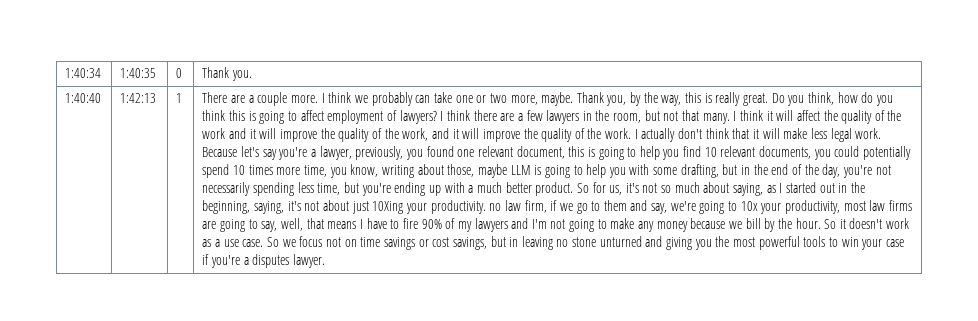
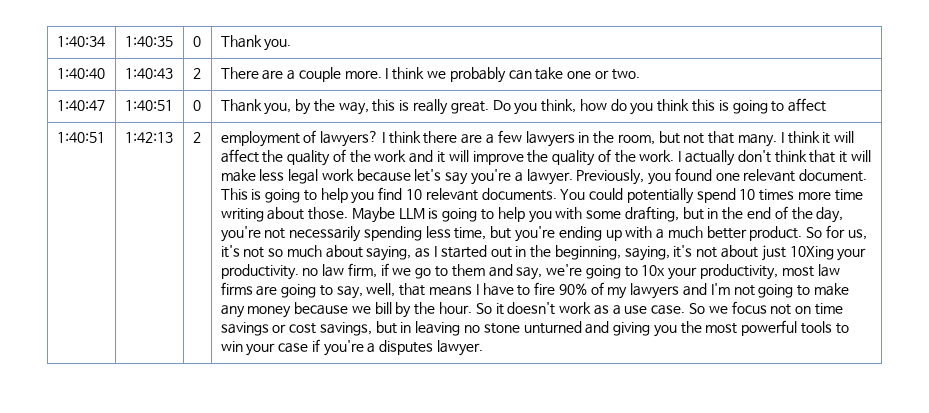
- 1:42:13 | 1
+ 1:40:43 | 2
- I think we probably can take one or two more, maybe. Thank you, by the way, this is really great. Do you think, how do you think this is going to affect employment of lawyers?
+ I think we probably can take one or two.
+ 1:40:47 | 1:40:51 | 0 | Thank you, by the way, this is really great. Do you think, how do you think this is going to affect
+ 1:40:51 | 1:42:13 | 2 | employment of lawyers?
- I think it will affect the quality of the work and it will improve the quality of the work, and it will improve the quality of the work.
+ I think it will affect the quality of the work and it will improve the quality of the work.
- I actually don't think that it will make less legal work. Because let's say you're a lawyer, previously, you found one relevant document, this is going to help you find 10 relevant documents, you could potentially spend 10 times more time, you know, writing about those, maybe LLM is going to help you with some drafting, but in the end of the day, you're not necessarily spending less time, but you're ending up with a much better product.
+ I actually don't think that it will make less legal work because let's say you're a lawyer. Previously, you found one relevant document. This is going to help you find 10 relevant documents. You could potentially spend 10 times more time writing about those. Maybe LLM is going to help you with some drafting, but in the end of the day, you're not necessarily spending less time, but you're ending up with a much better product.

